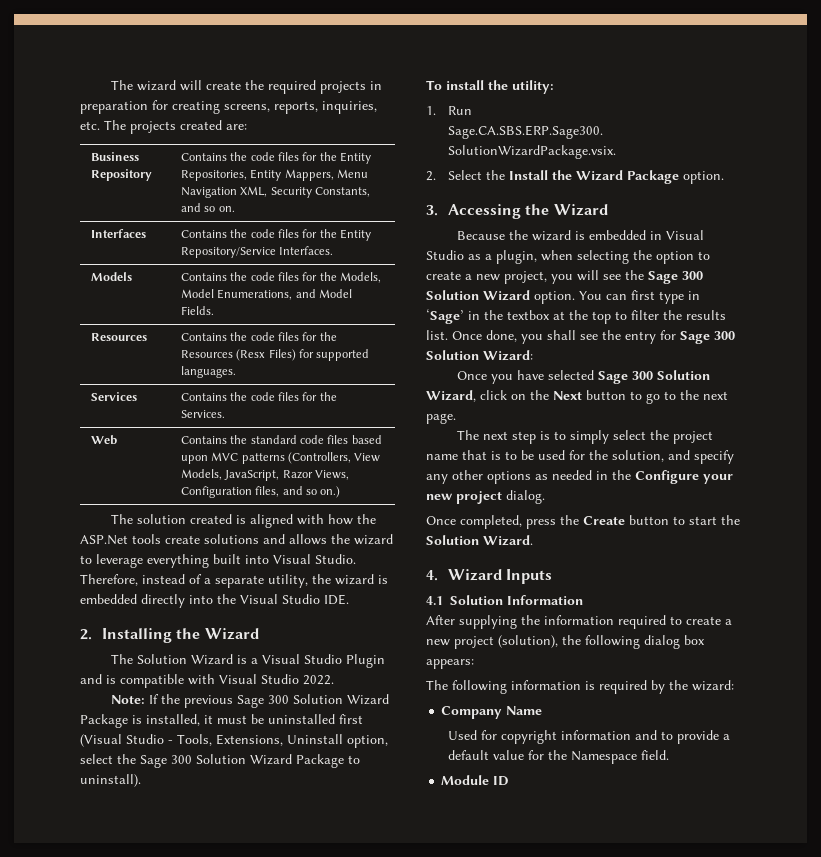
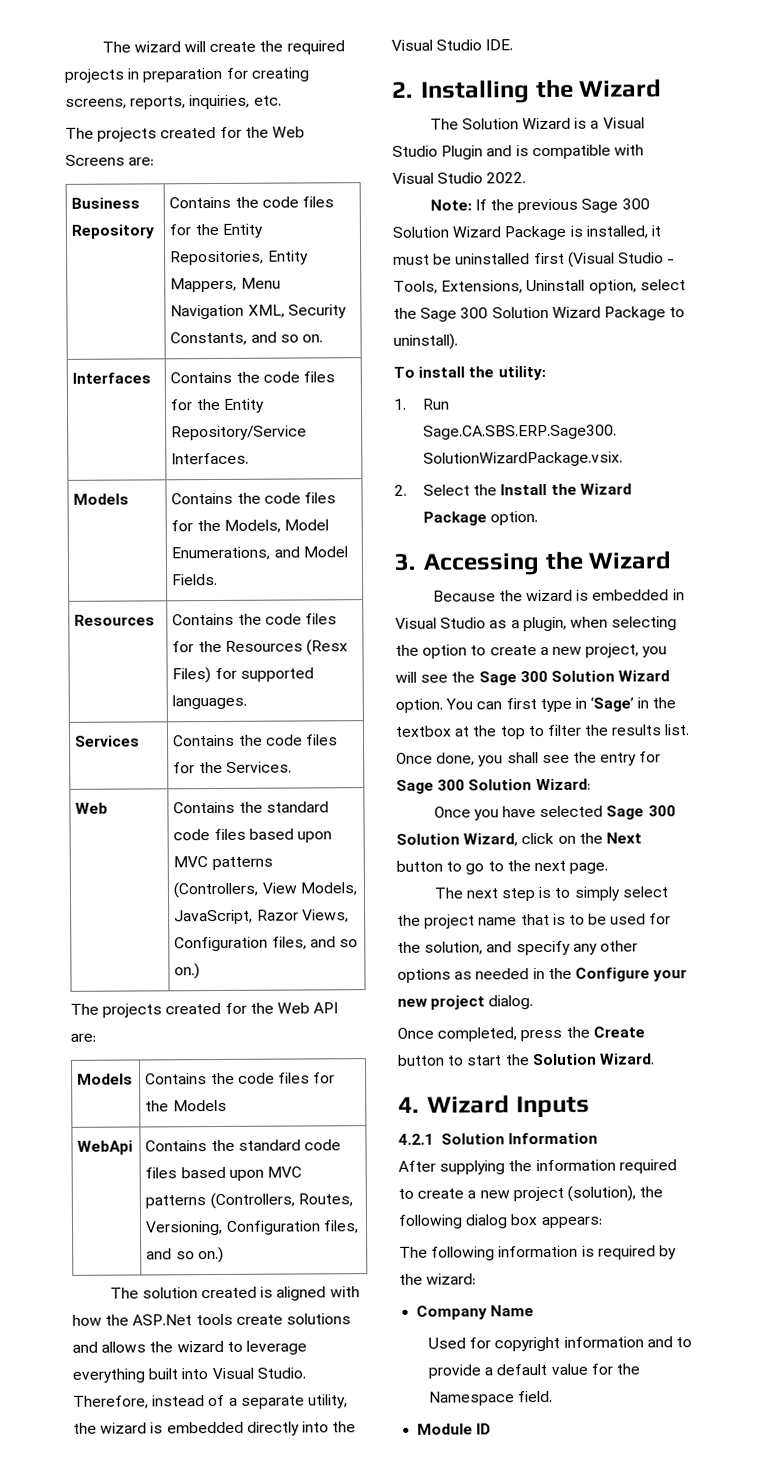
- The wizard will create the required projects in preparation for creating screens, reports, inquiries, etc. The projects created are:
+ The wizard will create the required projects in preparation for creating screens, reports, inquiries, etc.
+ The projects created for the Web Screens are:
+ The projects created for the Web API are:
+ Models | Contains the code files for the Models
+ WebApi | Contains the standard code files based upon MVC patterns (Controllers, Routes, Versioning, Configuration files, and so on.)
- 4.1 Solution Information
+ 4.2.1 Solution Information

